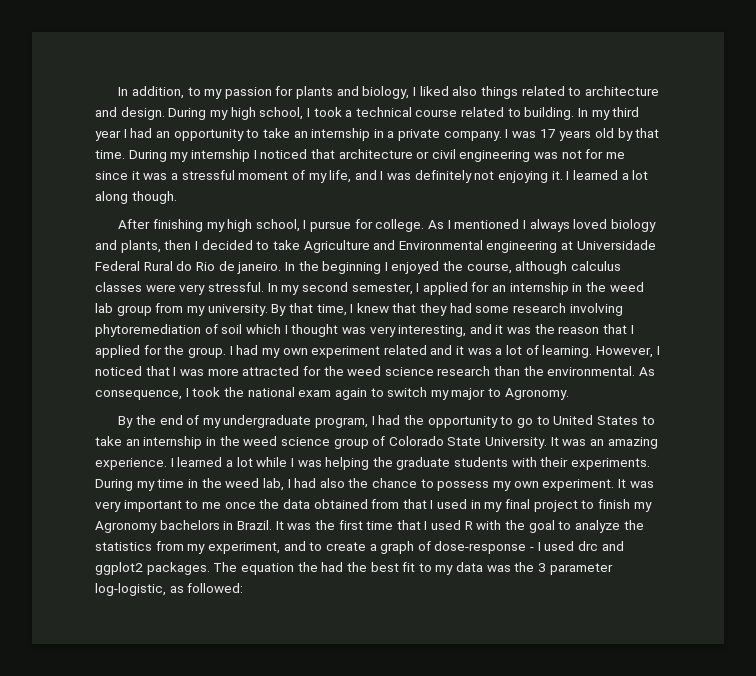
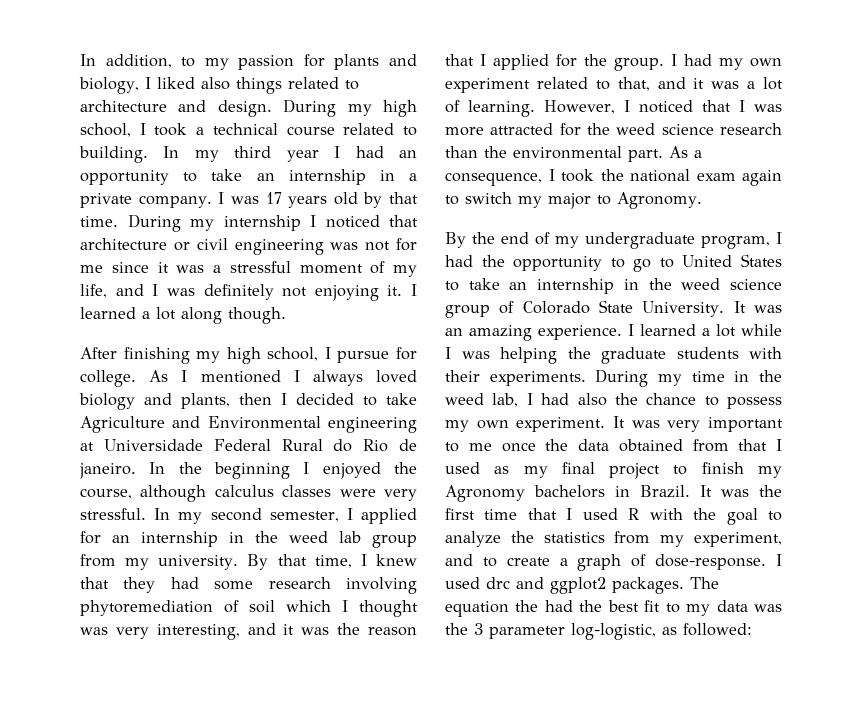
- I had my own experiment related and it was a lot of learning.
+ I had my own experiment related to that, and it was a lot of learning.
- However, I noticed that I was more attracted for the weed science research than the environmental. As consequence, I took the national exam again to switch my major to Agronomy.
+ However, I noticed that I was more attracted for the weed science research than the environmental part. As a consequence, I took the national exam again to switch my major to Agronomy.
- It was very important to me once the data obtained from that I used in my final project to finish my Agronomy bachelors in Brazil.
+ It was very important to me once the data obtained from that I used as my final project to finish my Agronomy bachelors in Brazil.
- It was the first time that I used R with the goal to analyze the statistics from my experiment, and to create a graph of dose-response - I used drc and ggplot2 packages.
+ It was the first time that I used R with the goal to analyze the statistics from my experiment, and to create a graph of dose-response. I used drc and ggplot2 packages.

